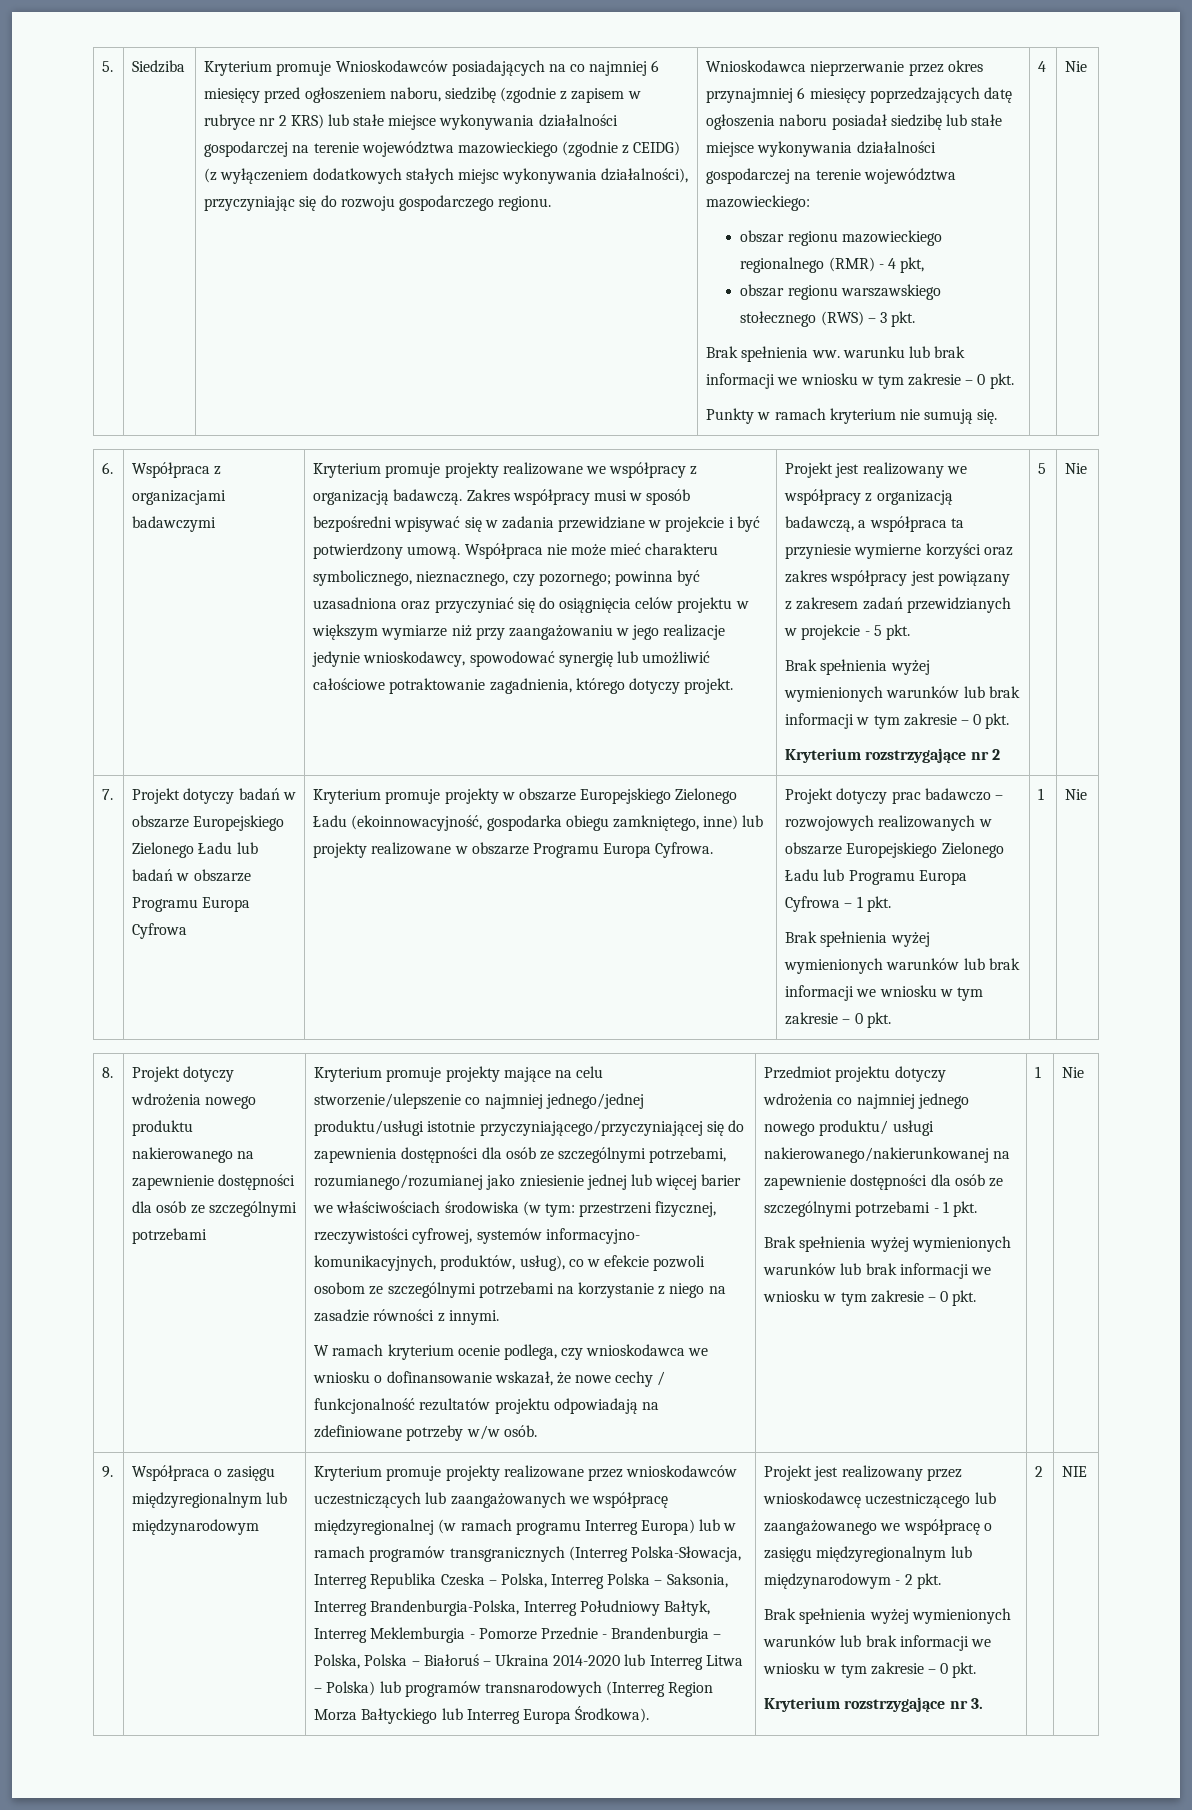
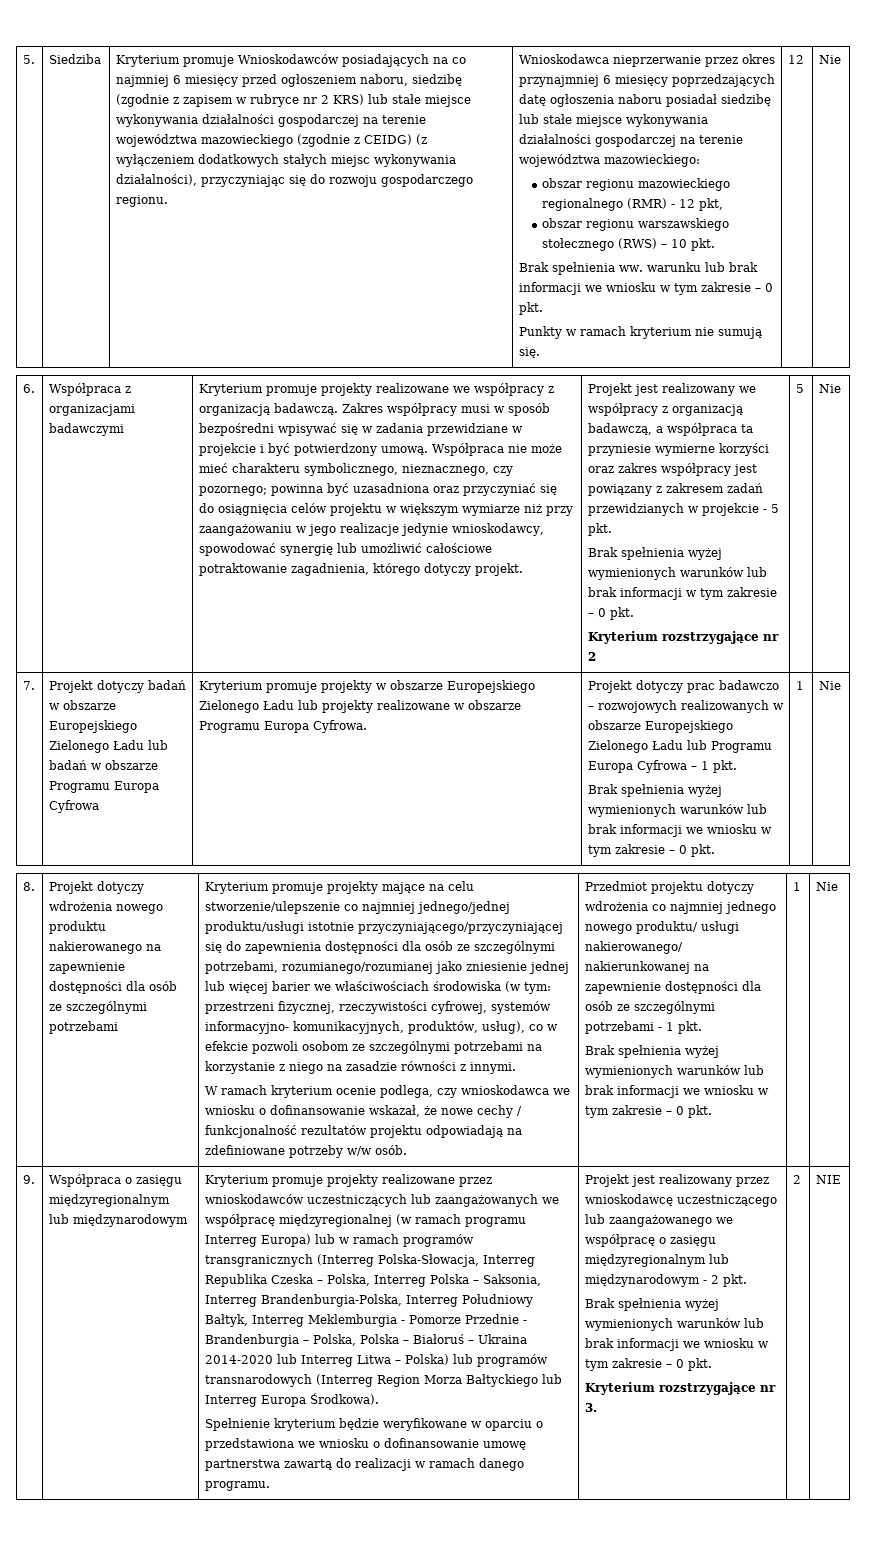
- obszar regionu mazowieckiego regionalnego (RMR) - 4 pkt,
+ obszar regionu mazowieckiego regionalnego (RMR) - 12 pkt,
- obszar regionu warszawskiego stołecznego (RWS) – 3 pkt.
+ obszar regionu warszawskiego stołecznego (RWS) – 10 pkt.
- Punkty w ramach kryterium nie sumują się. | 4
+ Punkty w ramach kryterium nie sumują się. | 12
- Kryterium promuje projekty w obszarze Europejskiego Zielonego Ładu (ekoinnowacyjność, gospodarka obiegu zamkniętego, inne) lub projekty realizowane w obszarze Programu Europa Cyfrowa.
+ Kryterium promuje projekty w obszarze Europejskiego Zielonego Ładu lub projekty realizowane w obszarze Programu Europa Cyfrowa.
+ Spełnienie kryterium będzie weryfikowane w oparciu o przedstawiona we wniosku o dofinansowanie umowę partnerstwa zawartą do realizacji w ramach danego programu.

